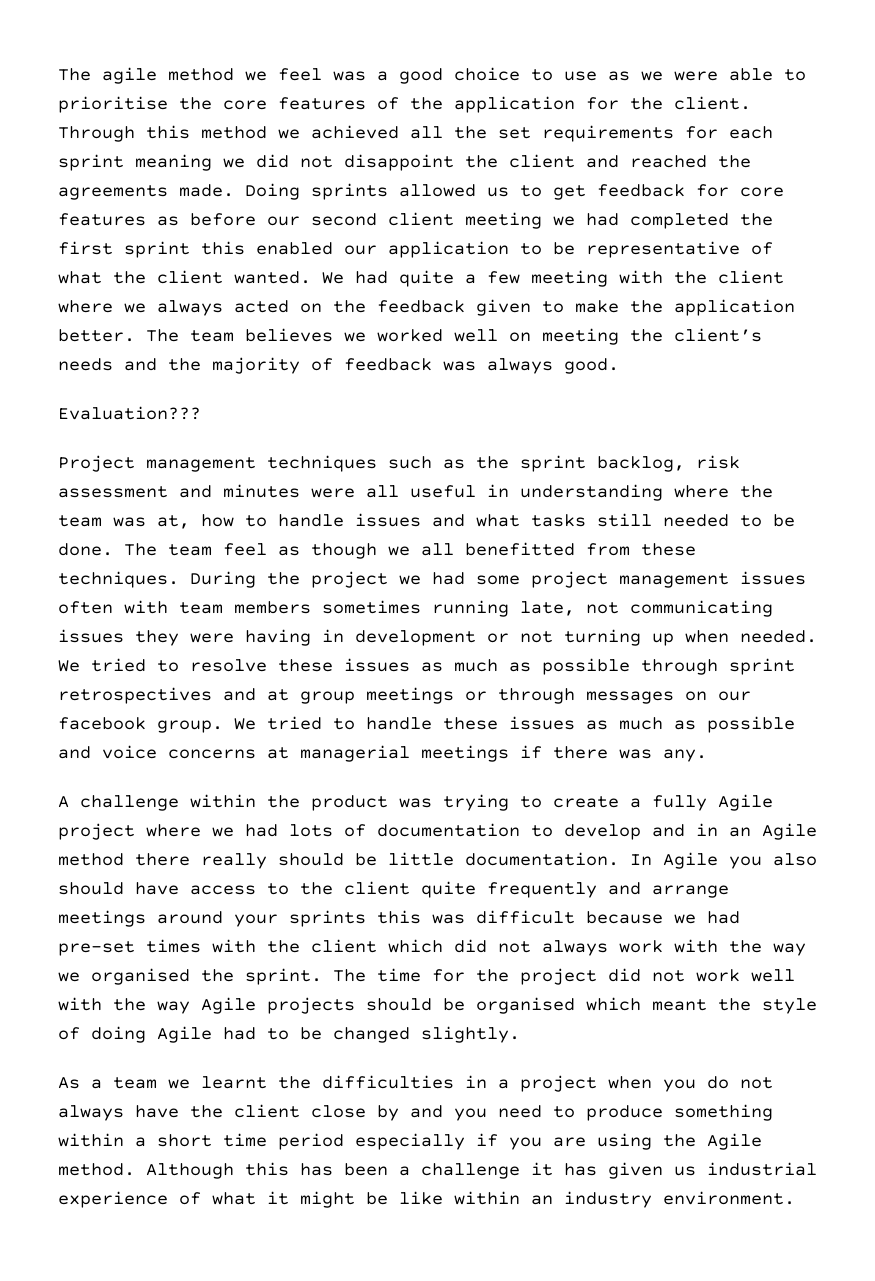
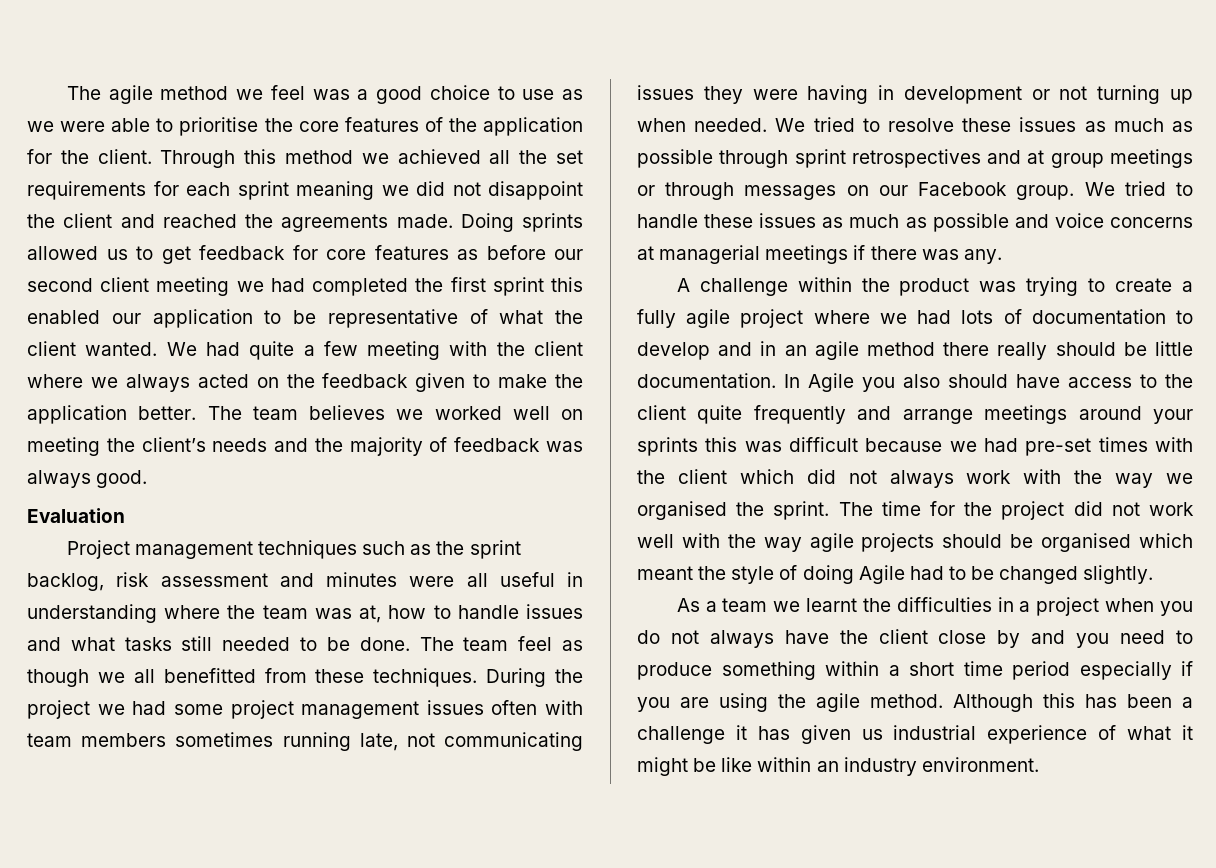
- Evaluation???
+ Evaluation
- We tried to resolve these issues as much as possible through sprint retrospectives and at group meetings or through messages on our facebook group.
+ We tried to resolve these issues as much as possible through sprint retrospectives and at group meetings or through messages on our Facebook group.
- A challenge within the product was trying to create a fully Agile project where we had lots of documentation to develop and in an Agile method there really should be little documentation.
+ A challenge within the product was trying to create a fully agile project where we had lots of documentation to develop and in an agile method there really should be little documentation.
- The time for the project did not work well with the way Agile projects should be organised which meant the style of doing Agile had to be changed slightly.
+ The time for the project did not work well with the way agile projects should be organised which meant the style of doing Agile had to be changed slightly.
- As a team we learnt the difficulties in a project when you do not always have the client close by and you need to produce something within a short time period especially if you are using the Agile method.
+ As a team we learnt the difficulties in a project when you do not always have the client close by and you need to produce something within a short time period especially if you are using the agile method.

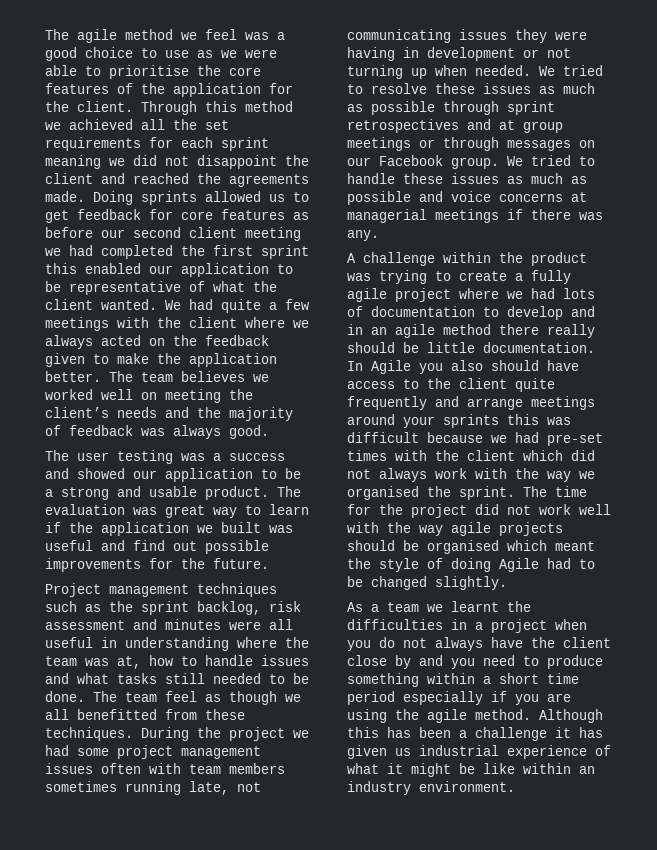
- We had quite a few meeting with the client where we always acted on the feedback given to make the application better.
+ We had quite a few meetings with the client where we always acted on the feedback given to make the application better.
- Evaluation
+ The user testing was a success and showed our application to be a strong and usable product. The evaluation was great way to learn if the application we built was useful and find out possible improvements for the future.

